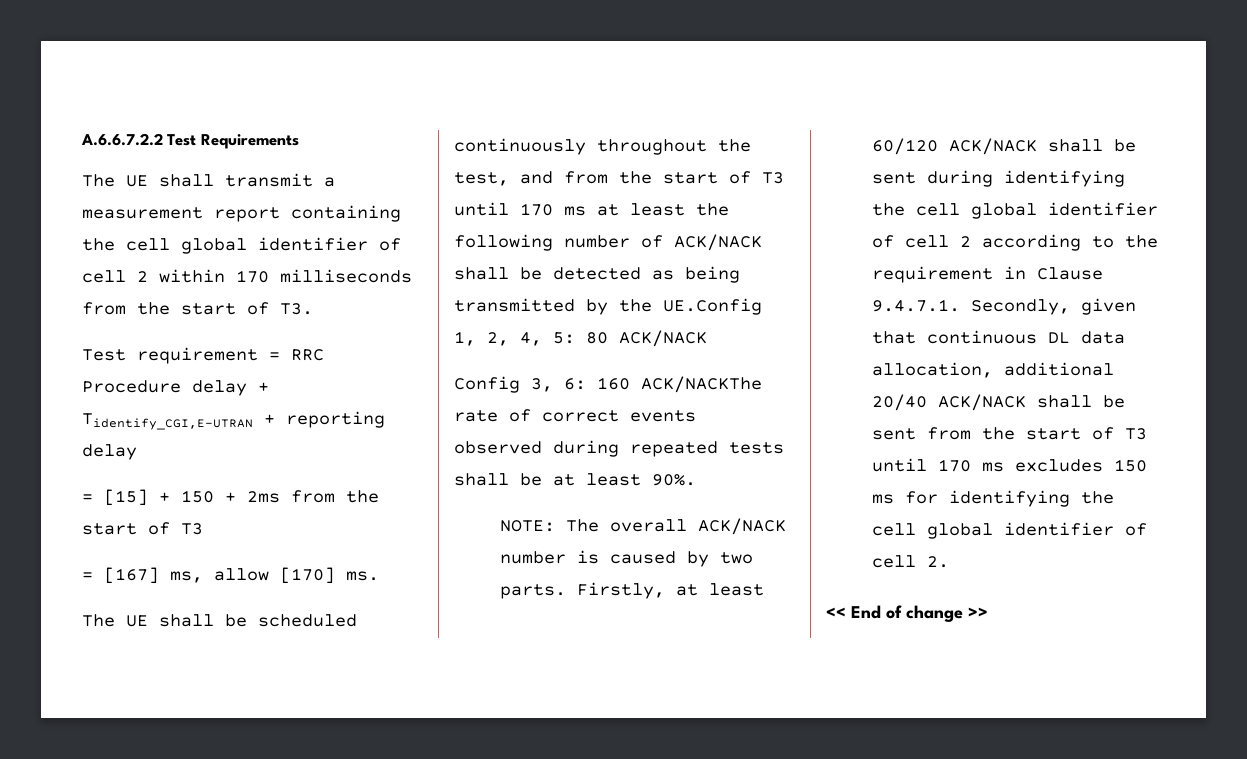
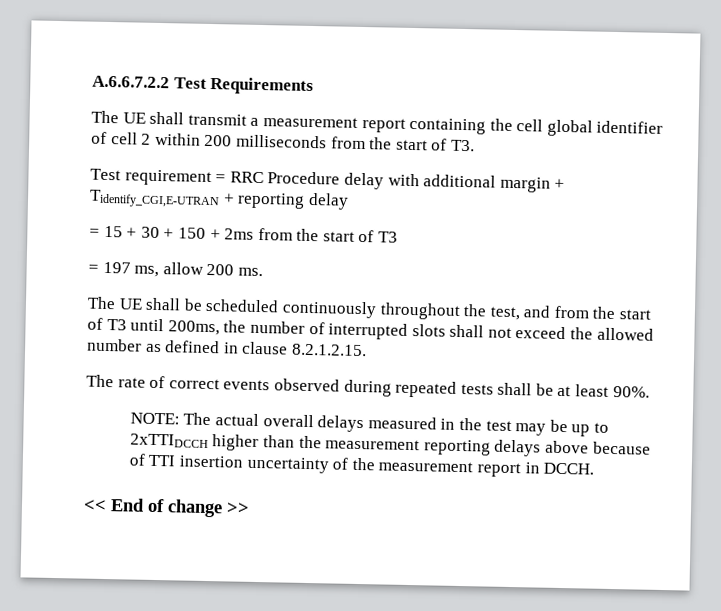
- The UE shall transmit a measurement report containing the cell global identifier of cell 2 within 170 milliseconds from the start of T3.
+ The UE shall transmit a measurement report containing the cell global identifier of cell 2 within 200 milliseconds from the start of T3.
- Test requirement = RRC Procedure delay + Tidentify_CGI,E-UTRAN + reporting delay
+ Test requirement = RRC Procedure delay with additional margin + Tidentify_CGI,E-UTRAN + reporting delay
- = [15] + 150 + 2ms from the start of T3
+ = 15 + 30 + 150 + 2ms from the start of T3
- = [167] ms, allow [170] ms.
+ = 197 ms, allow 200 ms.
- The UE shall be scheduled continuously throughout the test, and from the start of T3 until 170 ms at least the following number of ACK/NACK shall be detected as being transmitted by the UE.Config 1, 2, 4, 5: 80 ACK/NACK
- Config 3, 6: 160 ACK/NACKThe rate of correct events observed during repeated tests shall be at least 90%.
+ The UE shall be scheduled continuously throughout the test, and from the start of T3 until 200ms, the number of interrupted slots shall not exceed the allowed number as defined in clause 8.2.1.2.15.
+ The rate of correct events observed during repeated tests shall be at least 90%.
- NOTE: The overall ACK/NACK number is caused by two parts. Firstly, at least 60/120 ACK/NACK shall be sent during identifying the cell global identifier of cell 2 according to the requirement in Clause 9.4.7.1. Secondly, given that continuous DL data allocation, additional 20/40 ACK/NACK shall be sent from the start of T3 until 170 ms excludes 150 ms for identifying the cell global identifier of cell 2.
+ NOTE: The actual overall delays measured in the test may be up to 2xTTIDCCH higher than the measurement reporting delays above because of TTI insertion uncertainty of the measurement report in DCCH.

